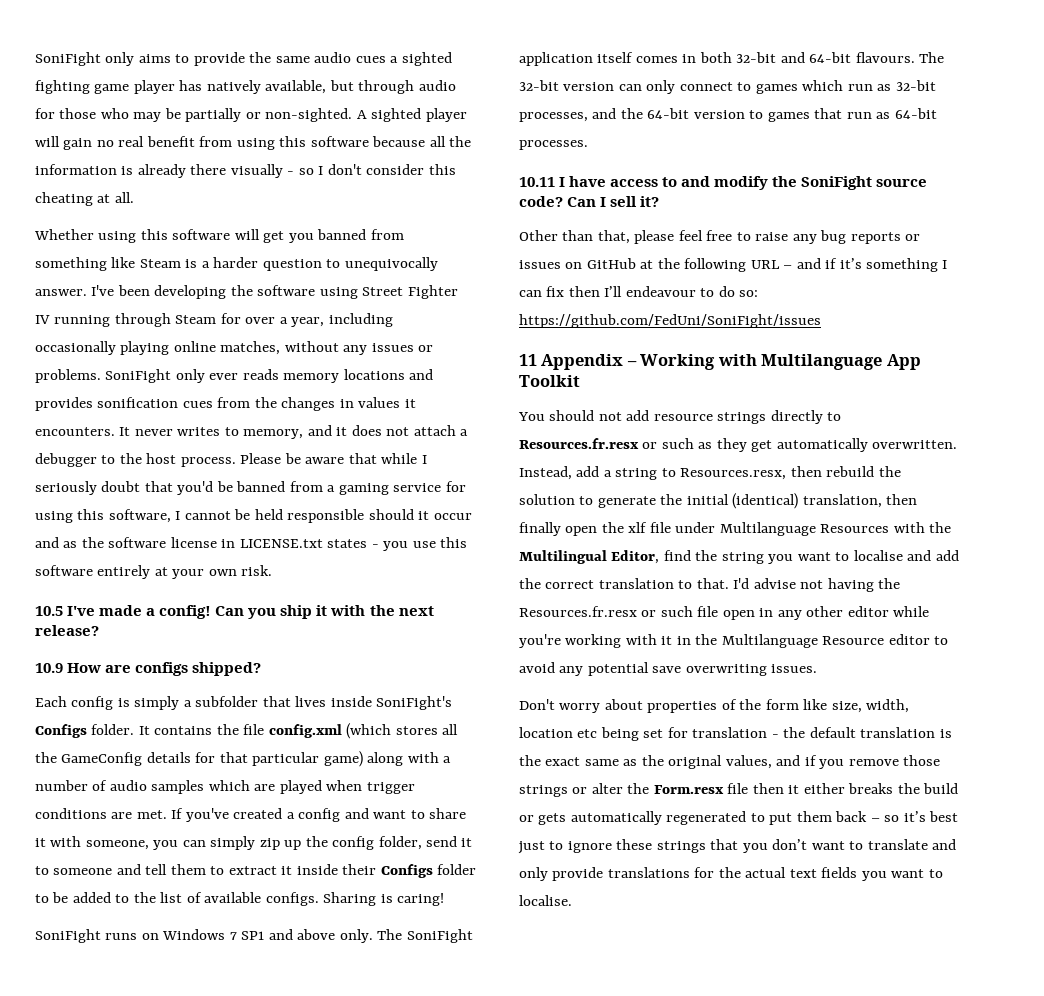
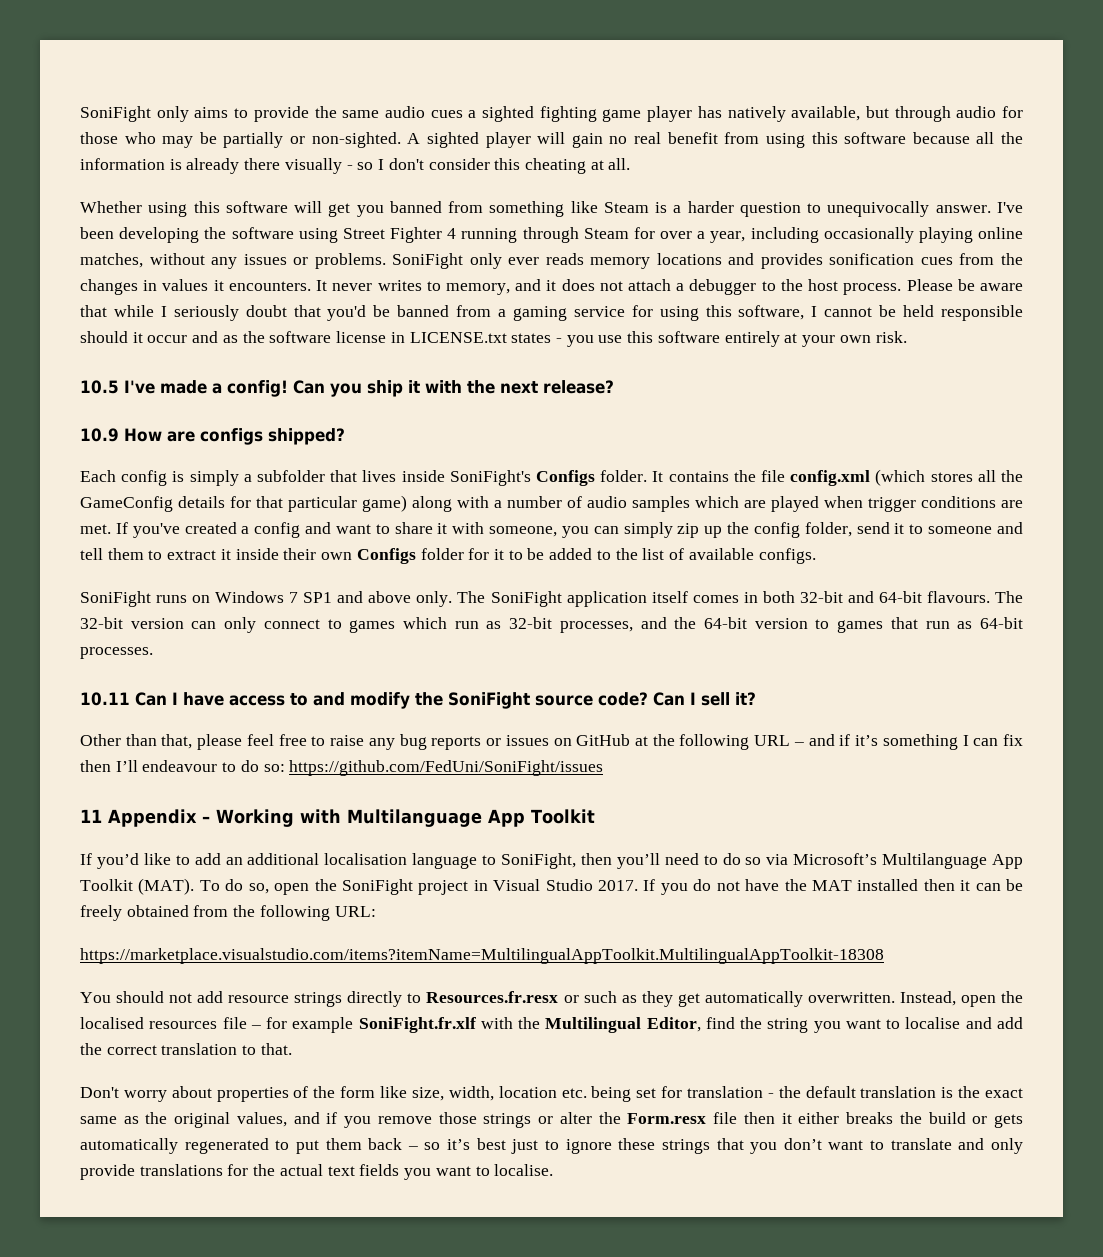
- I've been developing the software using Street Fighter IV running through Steam for over a year, including occasionally playing online matches, without any issues or problems.
+ I've been developing the software using Street Fighter 4 running through Steam for over a year, including occasionally playing online matches, without any issues or problems.
- If you've created a config and want to share it with someone, you can simply zip up the config folder, send it to someone and tell them to extract it inside their Configs folder to be added to the list of available configs. Sharing is caring!
+ If you've created a config and want to share it with someone, you can simply zip up the config folder, send it to someone and tell them to extract it inside their own Configs folder for it to be added to the list of available configs.
- 10.11 I have access to and modify the SoniFight source code?
+ 10.11 Can I have access to and modify the SoniFight source code?
+ If you’d like to add an additional localisation language to SoniFight, then you’ll need to do so via Microsoft’s Multilanguage App Toolkit (MAT). To do so, open the SoniFight project in Visual Studio 2017. If you do not have the MAT installed then it can be freely obtained from the following URL:
+ https://marketplace.visualstudio.com/items?itemName=MultilingualAppToolkit.MultilingualAppToolkit-18308
- Instead, add a string to Resources.resx, then rebuild the solution to generate the initial (identical) translation, then finally open the xlf file under Multilanguage Resources with the Multilingual Editor, find the string you want to localise and add the correct translation to that. I'd advise not having the Resources.fr.resx or such file open in any other editor while you're working with it in the Multilanguage Resource editor to avoid any potential save overwriting issues.
+ Instead, open the localised resources file – for example SoniFight.fr.xlf with the Multilingual Editor, find the string you want to localise and add the correct translation to that.
- Don't worry about properties of the form like size, width, location etc being set for translation - the default translation is the exact same as the original values, and if you remove those strings or alter the Form.resx file then it either breaks the build or gets automatically regenerated to put them back – so it’s best just to ignore these strings that you don’t want to translate and only provide translations for the actual text fields you want to localise.
+ Don't worry about properties of the form like size, width, location etc. being set for translation - the default translation is the exact same as the original values, and if you remove those strings or alter the Form.resx file then it either breaks the build or gets automatically regenerated to put them back – so it’s best just to ignore these strings that you don’t want to translate and only provide translations for the actual text fields you want to localise.

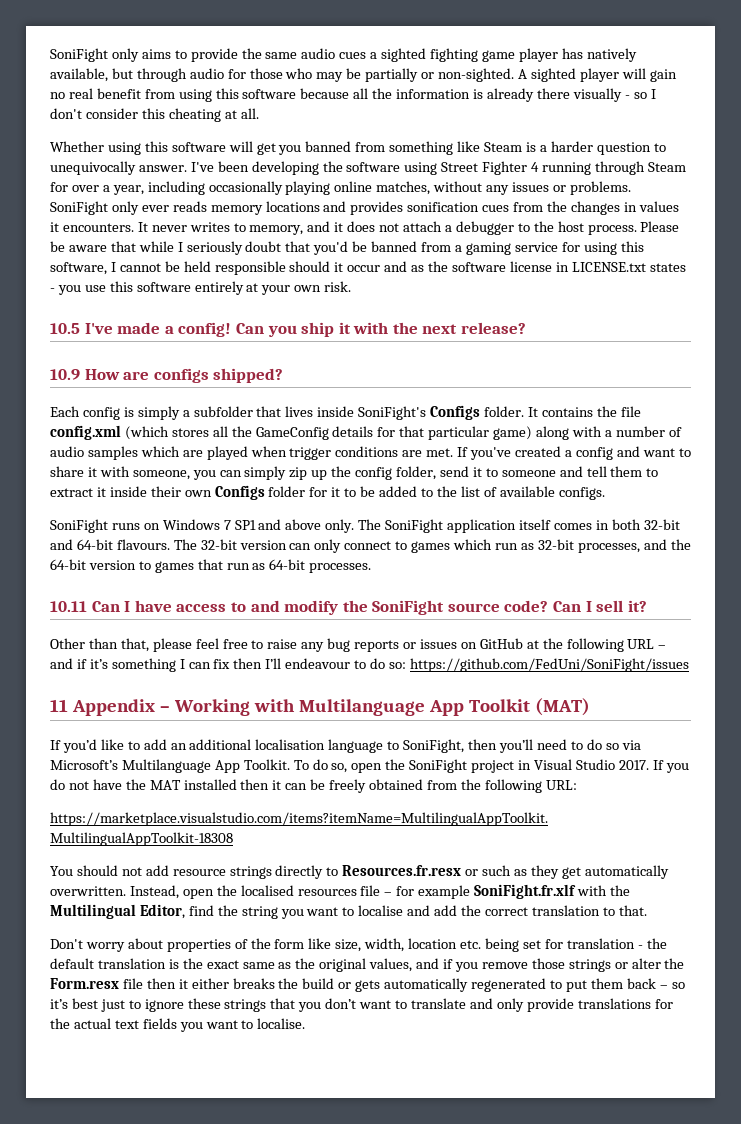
- 11 Appendix – Working with Multilanguage App Toolkit
+ 11 Appendix – Working with Multilanguage App Toolkit (MAT)
- If you’d like to add an additional localisation language to SoniFight, then you’ll need to do so via Microsoft’s Multilanguage App Toolkit (MAT).
+ If you’d like to add an additional localisation language to SoniFight, then you’ll need to do so via Microsoft’s Multilanguage App Toolkit.

